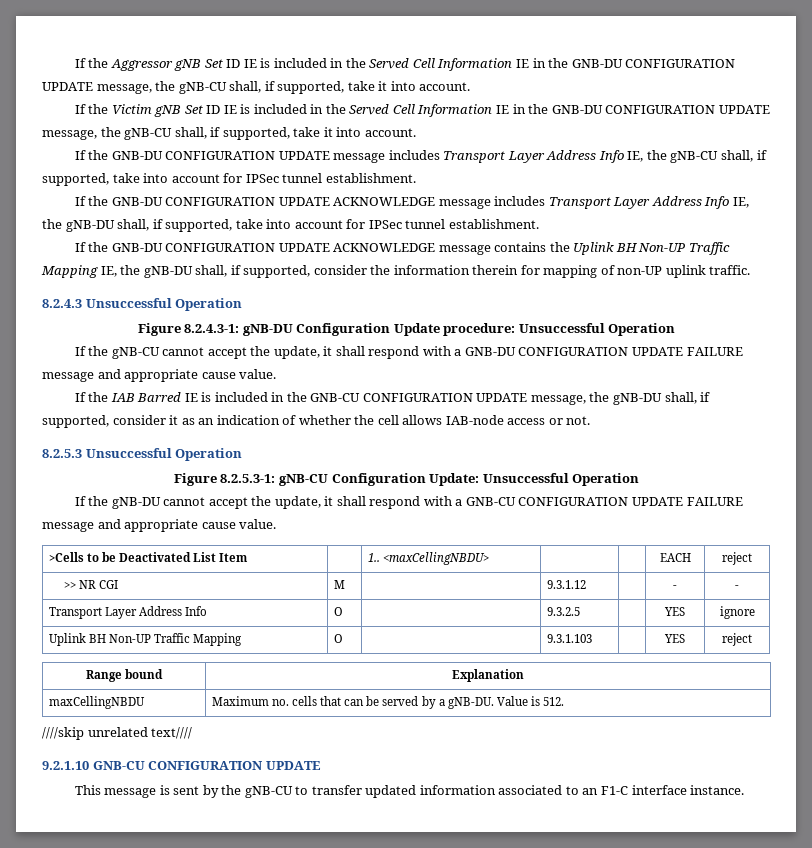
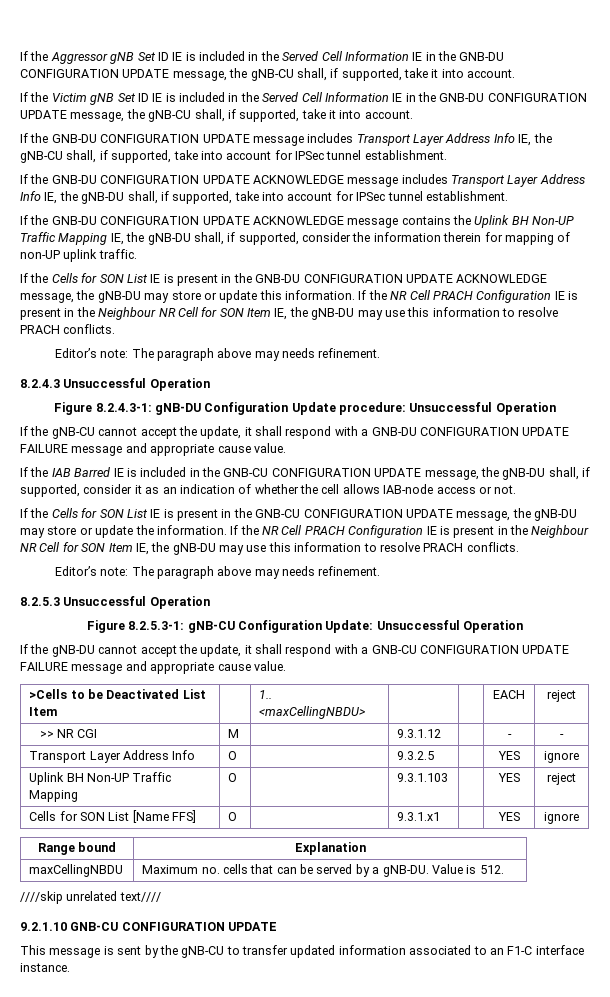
+ If the Cells for SON List IE is present in the GNB-DU CONFIGURATION UPDATE ACKNOWLEDGE message, the gNB-DU may store or update this information. If the NR Cell PRACH Configuration IE is present in the Neighbour NR Cell for SON Item IE, the gNB-DU may use this information to resolve PRACH conflicts.
+ Editor’s note: The paragraph above may needs refinement.
+ If the Cells for SON List IE is present in the GNB-CU CONFIGURATION UPDATE message, the gNB-DU may store or update the information. If the NR Cell PRACH Configuration IE is present in the Neighbour NR Cell for SON Item IE, the gNB-DU may use this information to resolve PRACH conflicts.
+ Editor’s note: The paragraph above may needs refinement.
+ Cells for SON List [Name FFS] | O | | 9.3.1.x1 | | YES | ignore

